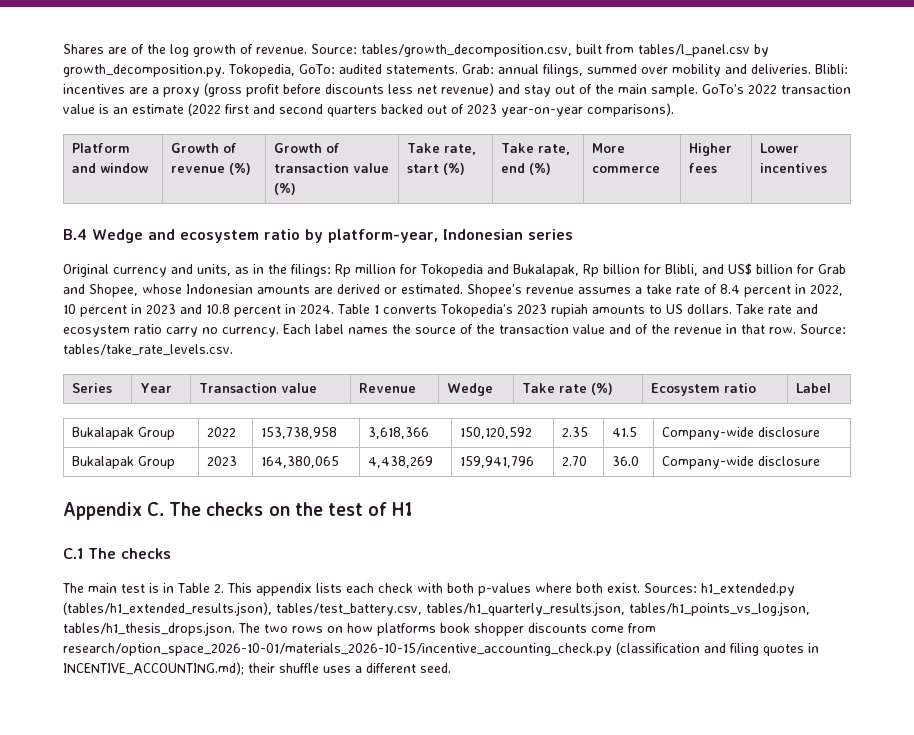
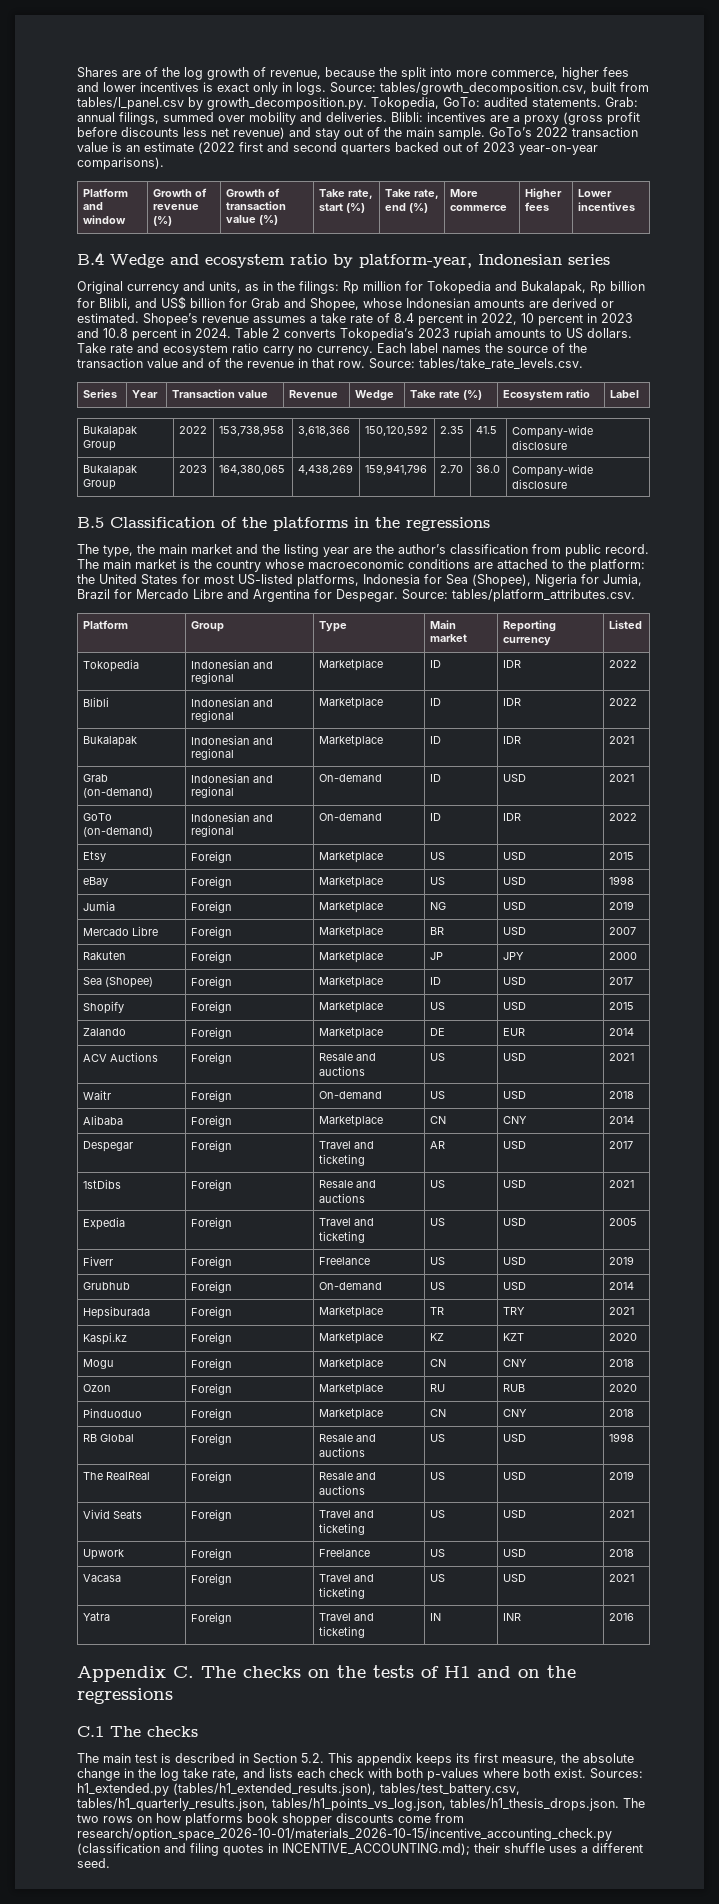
- Shares are of the log growth of revenue.
+ Shares are of the log growth of revenue, because the split into more commerce, higher fees and lower incentives is exact only in logs.
- Table 1 converts Tokopedia’s 2023 rupiah amounts to US dollars.
+ Table 2 converts Tokopedia’s 2023 rupiah amounts to US dollars.
+ B.5 Classification of the platforms in the regressions
+ The type, the main market and the listing year are the author’s classification from public record. The main market is the country whose macroeconomic conditions are attached to the platform: the United States for most US-listed platforms, Indonesia for Sea (Shopee), Nigeria for Jumia, Brazil for Mercado Libre and Argentina for Despegar. Source: tables/platform_attributes.csv.
+ Platform | Group | Type | Main market | Reporting currency | Listed
+ Tokopedia | Indonesian and regional | Marketplace | ID | IDR | 2022
+ Blibli | Indonesian and regional | Marketplace | ID | IDR | 2022
+ Bukalapak | Indonesian and regional | Marketplace | ID | IDR | 2021
+ Grab (on-demand) | Indonesian and regional | On-demand | ID | USD | 2021
+ GoTo (on-demand) | Indonesian and regional | On-demand | ID | IDR | 2022
+ Etsy | Foreign | Marketplace | US | USD | 2015
+ eBay | Foreign | Marketplace | US | USD | 1998
+ Jumia | Foreign | Marketplace | NG | USD | 2019
+ Mercado Libre | Foreign | Marketplace | BR | USD | 2007
+ Rakuten | Foreign | Marketplace | JP | JPY | 2000
+ Sea (Shopee) | Foreign | Marketplace | ID | USD | 2017
+ Shopify | Foreign | Marketplace | US | USD | 2015
+ Zalando | Foreign | Marketplace | DE | EUR | 2014
+ ACV Auctions | Foreign | Resale and auctions | US | USD | 2021
+ Waitr | Foreign | On-demand | US | USD | 2018
+ Alibaba | Foreign | Marketplace | CN | CNY | 2014
+ Despegar | Foreign | Travel and ticketing | AR | USD | 2017
+ 1stDibs | Foreign | Resale and auctions | US | USD | 2021
+ Expedia | Foreign | Travel and ticketing | US | USD | 2005
+ Fiverr | Foreign | Freelance | US | USD | 2019
+ Grubhub | Foreign | On-demand | US | USD | 2014
+ Hepsiburada | Foreign | Marketplace | TR | TRY | 2021
+ Kaspi.kz | Foreign | Marketplace | KZ | KZT | 2020
+ Mogu | Foreign | Marketplace | CN | CNY | 2018
+ Ozon | Foreign | Marketplace | RU | RUB | 2020
+ Pinduoduo | Foreign | Marketplace | CN | CNY | 2018
+ RB Global | Foreign | Resale and auctions | US | USD | 1998
+ The RealReal | Foreign | Resale and auctions | US | USD | 2019
+ Vivid Seats | Foreign | Travel and ticketing | US | USD | 2021
+ Upwork | Foreign | Freelance | US | USD | 2018
+ Vacasa | Foreign | Travel and ticketing | US | USD | 2021
+ Yatra | Foreign | Travel and ticketing | IN | INR | 2016
- Appendix C. The checks on the test of H1
+ Appendix C. The checks on the tests of H1 and on the regressions
- The main test is in Table 2. This appendix lists each check with both p-values where both exist.
+ The main test is described in Section 5.2. This appendix keeps its first measure, the absolute change in the log take rate, and lists each check with both p-values where both exist.

